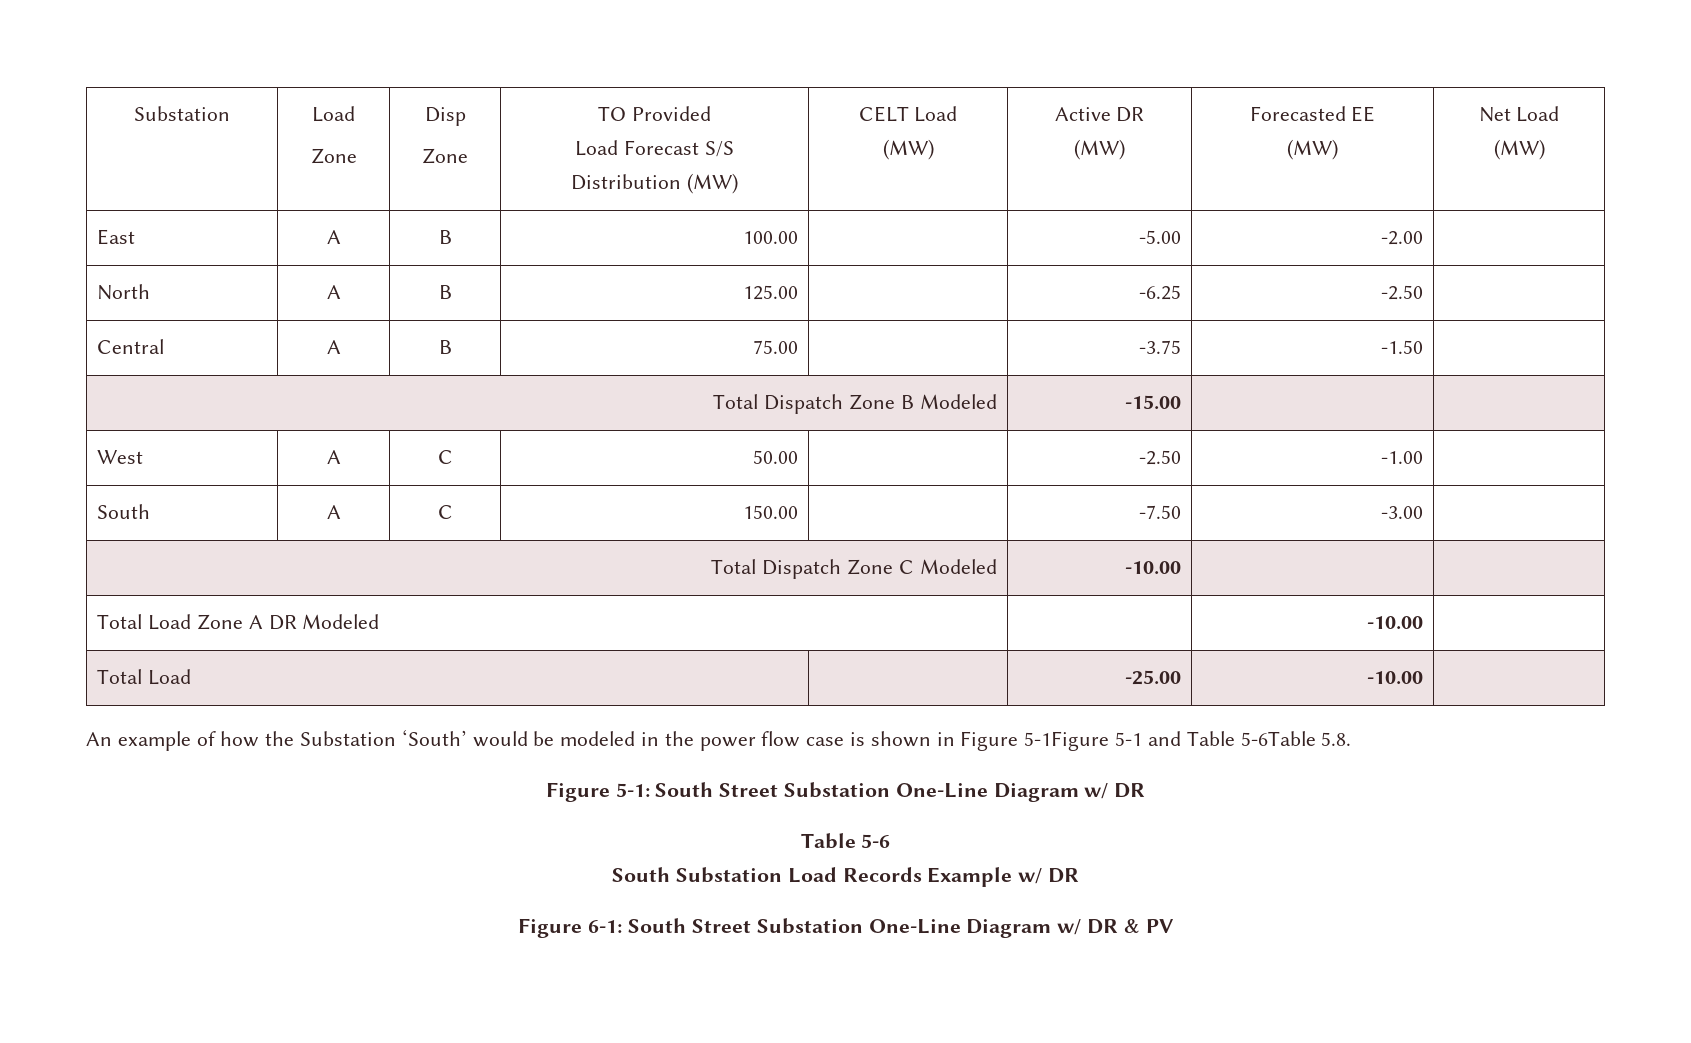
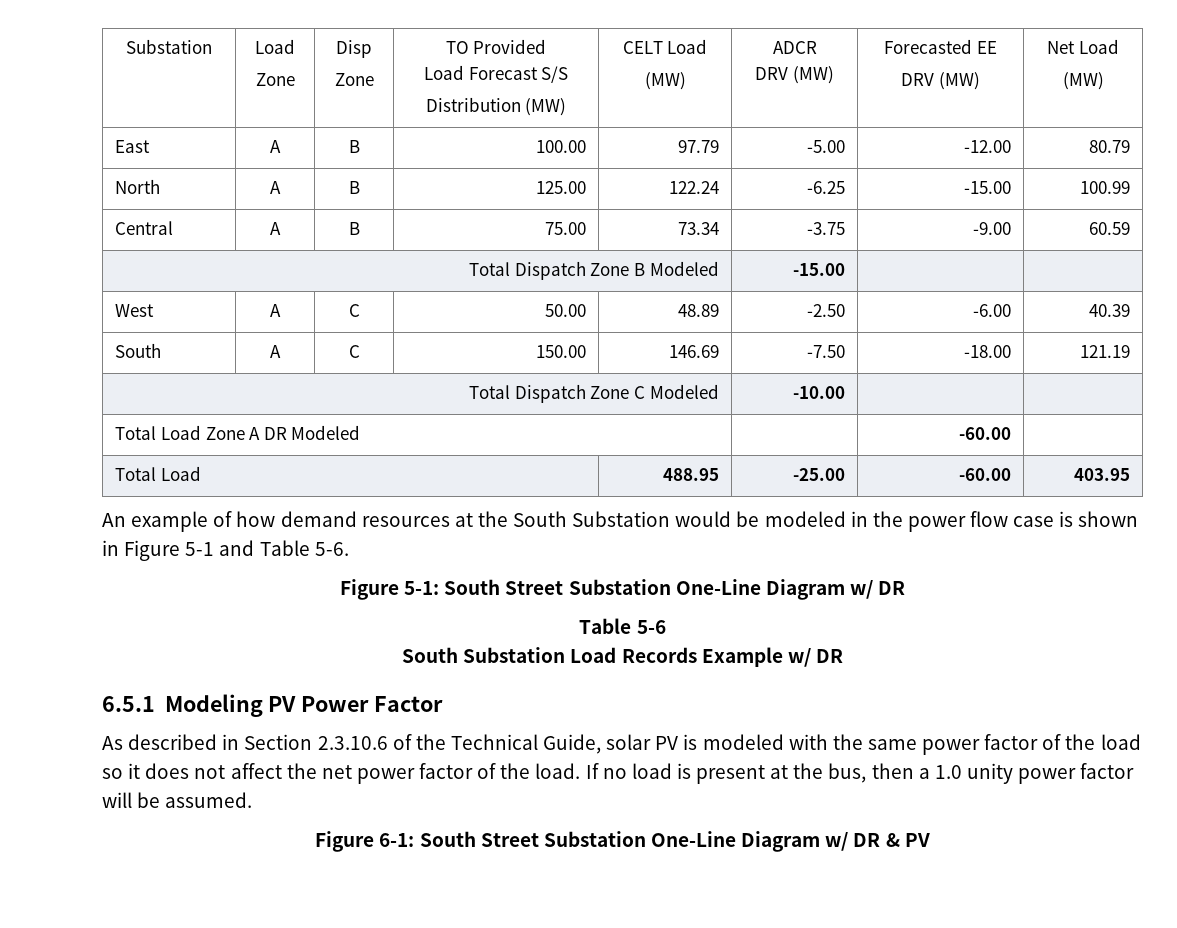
  Substation | Load
  Zone | Disp
  Zone | TO Provided
  Load Forecast S/S
  Distribution (MW) | CELT Load
- (MW) | Active DR
- (MW) | Forecasted EE
- (MW) | Net Load
+ (MW) | ADCR
+ DRV (MW) | Forecasted EE
+ DRV (MW) | Net Load
- East | A | B | 100.00 | | -5.00 | -2.00 |
+ East | A | B | 100.00 | 97.79 | -5.00 | -12.00 | 80.79
- North | A | B | 125.00 | | -6.25 | -2.50 |
+ North | A | B | 125.00 | 122.24 | -6.25 | -15.00 | 100.99
- Central | A | B | 75.00 | | -3.75 | -1.50 |
+ Central | A | B | 75.00 | 73.34 | -3.75 | -9.00 | 60.59
- West | A | C | 50.00 | | -2.50 | -1.00 |
+ West | A | C | 50.00 | 48.89 | -2.50 | -6.00 | 40.39
- South | A | C | 150.00 | | -7.50 | -3.00 |
+ South | A | C | 150.00 | 146.69 | -7.50 | -18.00 | 121.19
- Total Load Zone A DR Modeled | | -10.00 |
+ Total Load Zone A DR Modeled | | -60.00 |
- Total Load | | -25.00 | -10.00 |
+ Total Load | 488.95 | -25.00 | -60.00 | 403.95
- An example of how the Substation ‘South’ would be modeled in the power flow case is shown in Figure 5-1Figure 5-1 and Table 5-6Table 5.8.
+ An example of how demand resources at the South Substation would be modeled in the power flow case is shown in Figure 5-1 and Table 5-6.
+ 6.5.1 Modeling PV Power Factor
+ As described in Section 2.3.10.6 of the Technical Guide, solar PV is modeled with the same power factor of the load so it does not affect the net power factor of the load. If no load is present at the bus, then a 1.0 unity power factor will be assumed.

